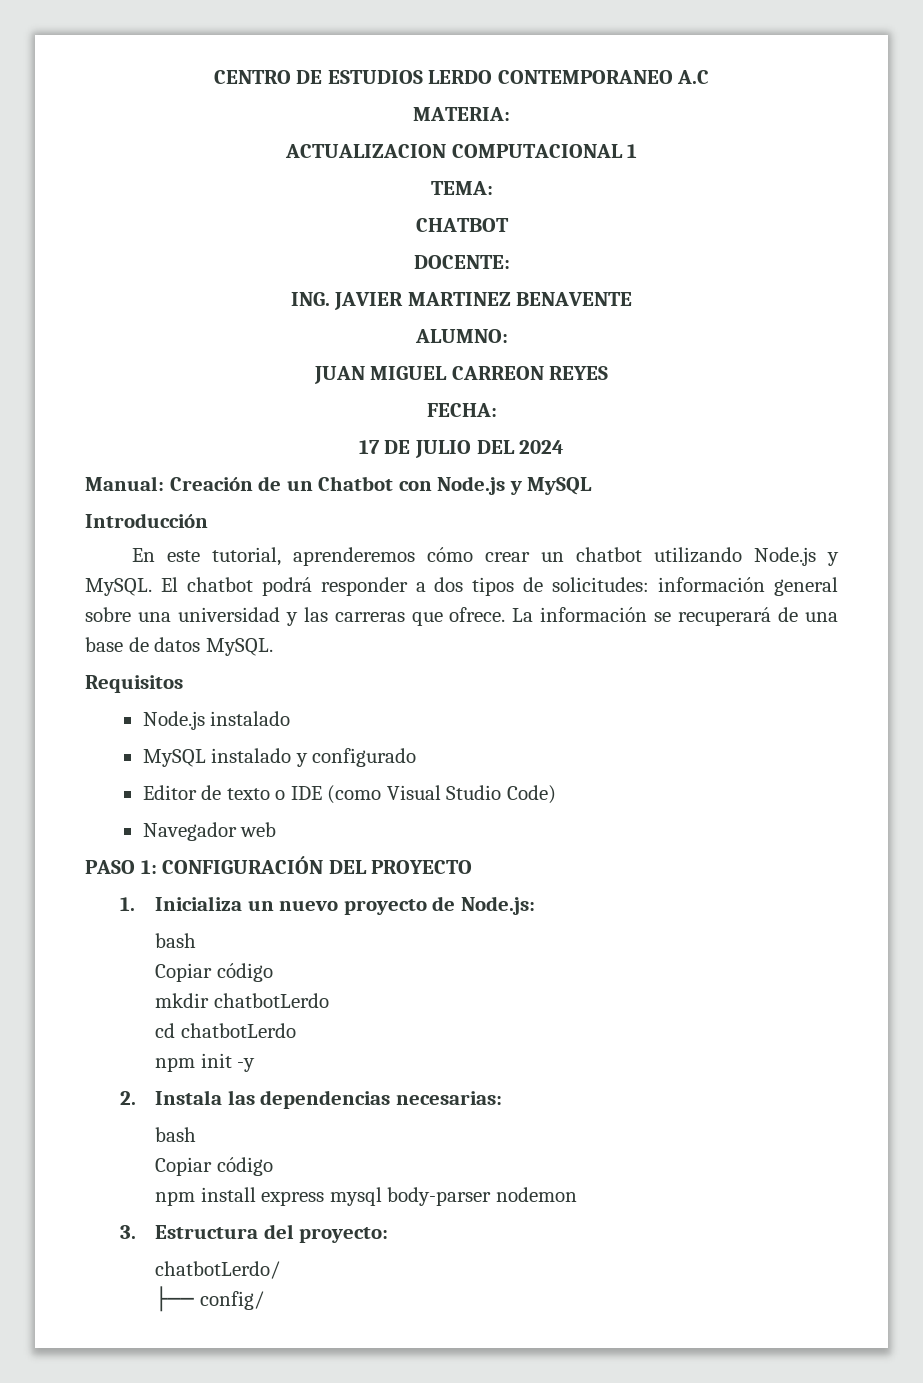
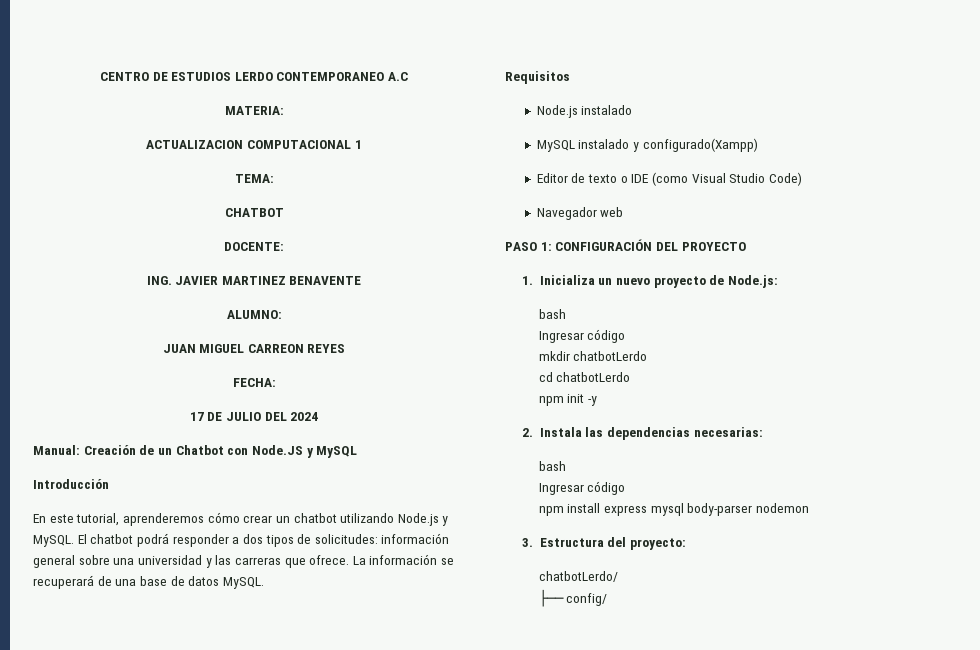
- Manual: Creación de un Chatbot con Node.js y MySQL
+ Manual: Creación de un Chatbot con Node.JS y MySQL
- MySQL instalado y configurado
+ MySQL instalado y configurado(Xampp)
  1. Inicializa un nuevo proyecto de Node.js:
  bash
- Copiar código
+ Ingresar código
  2. Instala las dependencias necesarias:
  bash
- Copiar código
+ Ingresar código

